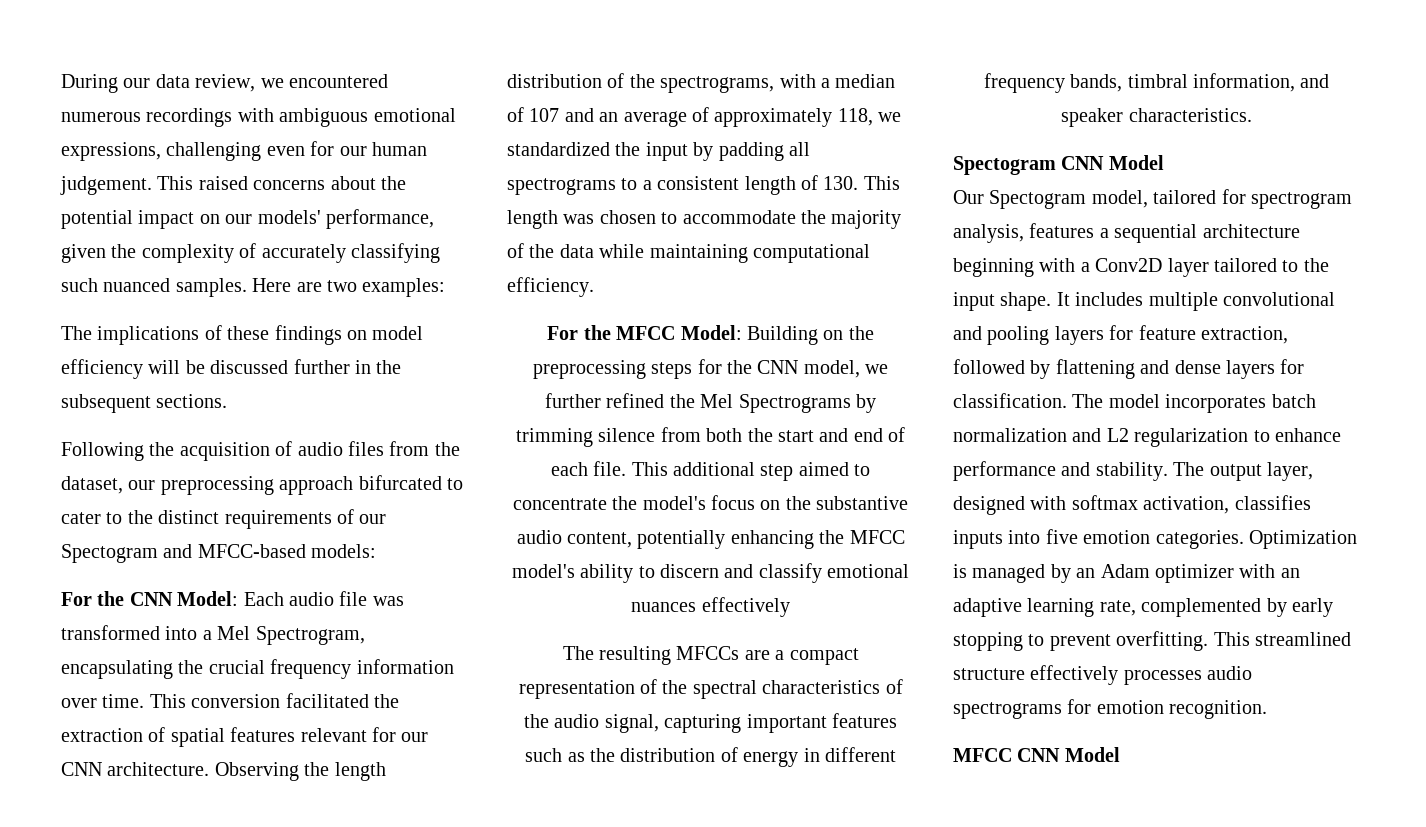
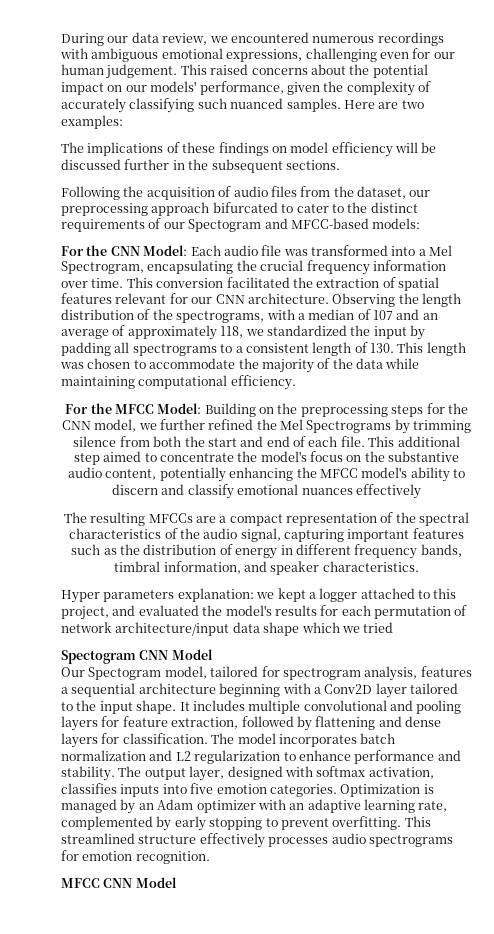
+ Hyper parameters explanation: we kept a logger attached to this project, and evaluated the model's results for each permutation of network architecture/input data shape which we tried

